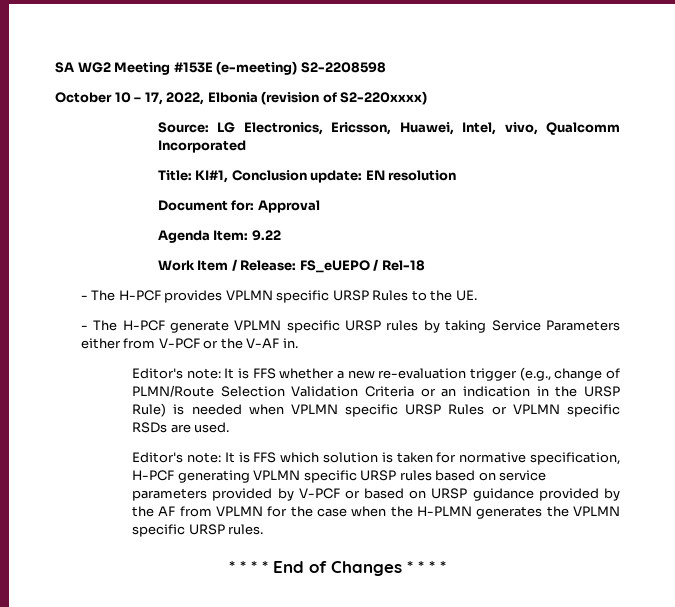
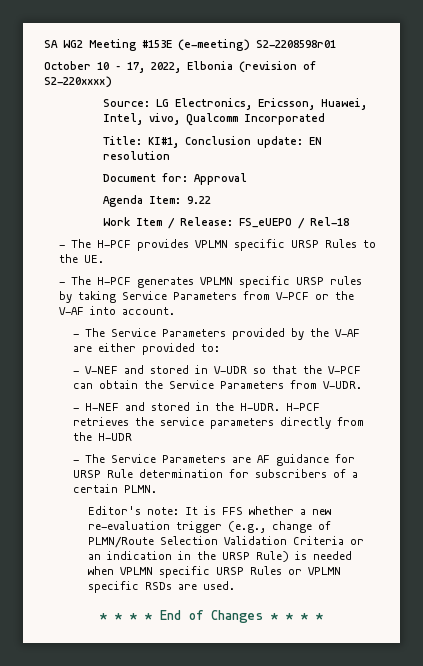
- SA WG2 Meeting #153E (e-meeting) S2-2208598
+ SA WG2 Meeting #153E (e-meeting) S2-2208598r01
- - The H-PCF generate VPLMN specific URSP rules by taking Service Parameters either from V-PCF or the V-AF in.
+ - The H-PCF generates VPLMN specific URSP rules by taking Service Parameters from V-PCF or the V-AF into account.
+ - The Service Parameters provided by the V-AF are either provided to:
+ - V-NEF and stored in V-UDR so that the V-PCF can obtain the Service Parameters from V-UDR.
+ - H-NEF and stored in the H-UDR. H-PCF retrieves the service parameters directly from the H-UDR
+ - The Service Parameters are AF guidance for URSP Rule determination for subscribers of a certain PLMN.
- Editor's note: It is FFS which solution is taken for normative specification, H-PCF generating VPLMN specific URSP rules based on service parameters provided by V-PCF or based on URSP guidance provided by the AF from VPLMN for the case when the H-PLMN generates the VPLMN specific URSP rules.

